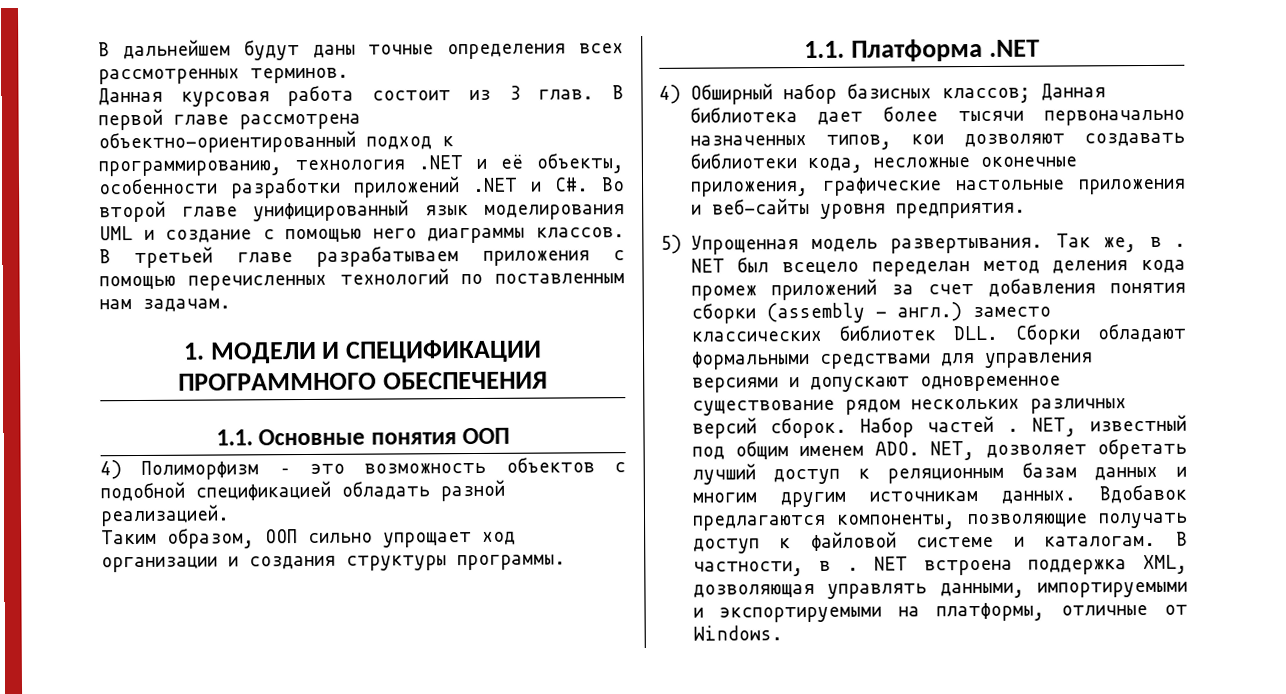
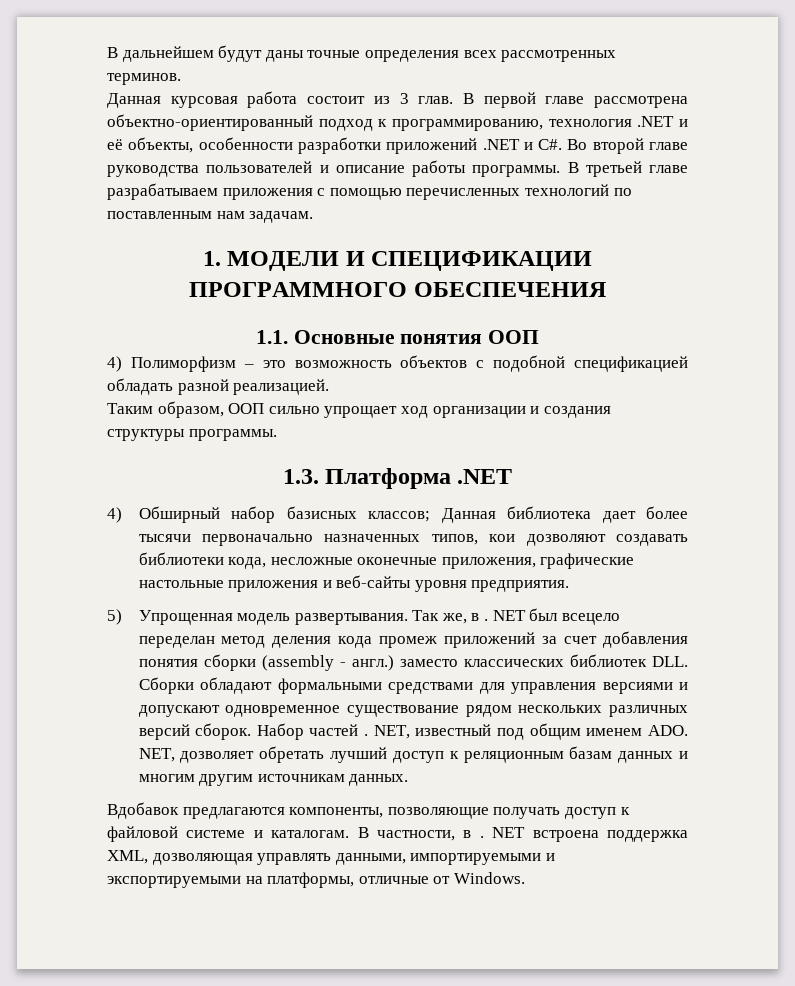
- В первой главе рассмотрена объектно-ориентированный подход к программированию, технология .NET и её объекты, особенности разработки приложений .NET и C#. Во второй главе унифицированный язык моделирования UML и создание с помощью него диаграммы классов.
+ В первой главе рассмотрена объектно-ориентированный подход к программированию, технология .NET и её объекты, особенности разработки приложений .NET и C#. Во второй главе руководства пользователей и описание работы программы.
- 1.1. Платформа .NET
+ 1.3. Платформа .NET
- NET, известный под общим именем ADO. NET, дозволяет обретать лучший доступ к реляционным базам данных и многим другим источникам данных. Вдобавок предлагаются компоненты, позволяющие получать доступ к файловой системе и каталогам.
+ NET, известный под общим именем ADO. NET, дозволяет обретать лучший доступ к реляционным базам данных и многим другим источникам данных.
+ Вдобавок предлагаются компоненты, позволяющие получать доступ к файловой системе и каталогам.

